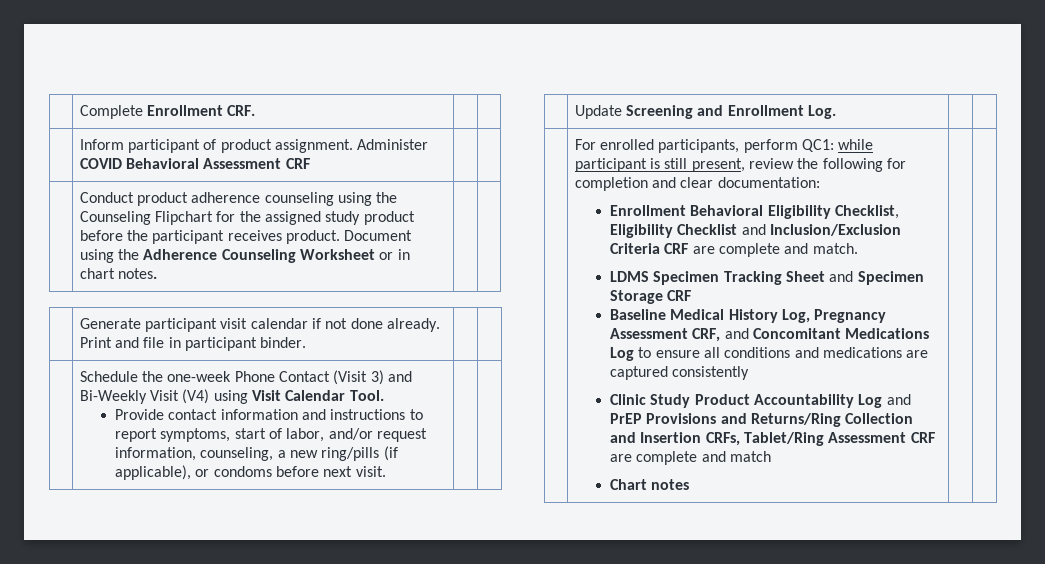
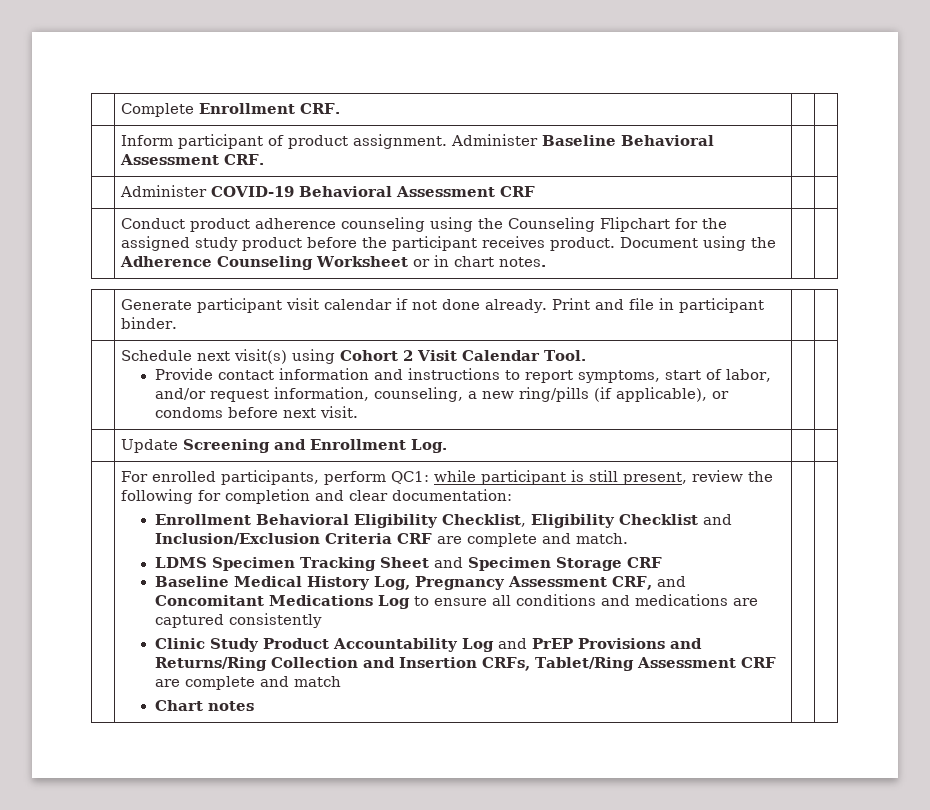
- | Inform participant of product assignment. Administer COVID Behavioral Assessment CRF | |
+ | Inform participant of product assignment. Administer Baseline Behavioral Assessment CRF. | |
+ | Administer COVID-19 Behavioral Assessment CRF | |
- | Schedule the one-week Phone Contact (Visit 3) and Bi-Weekly Visit (V4) using Visit Calendar Tool.
+ | Schedule next visit(s) using Cohort 2 Visit Calendar Tool.

